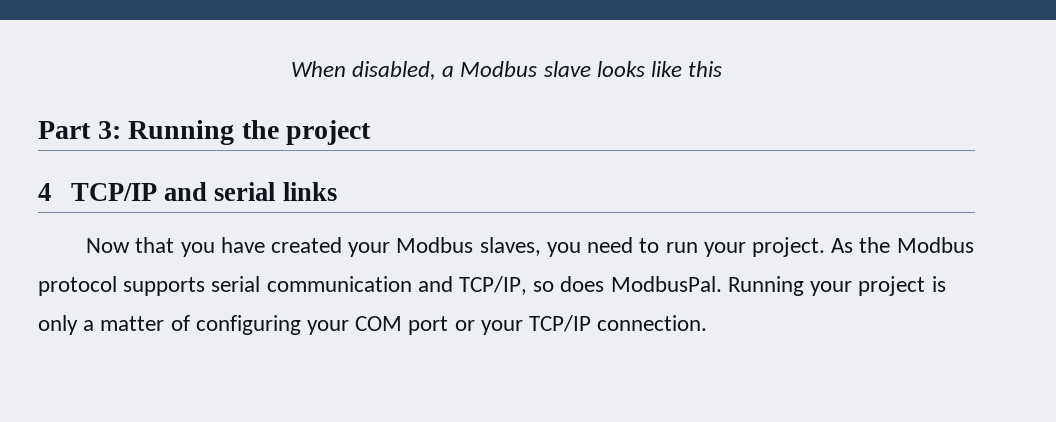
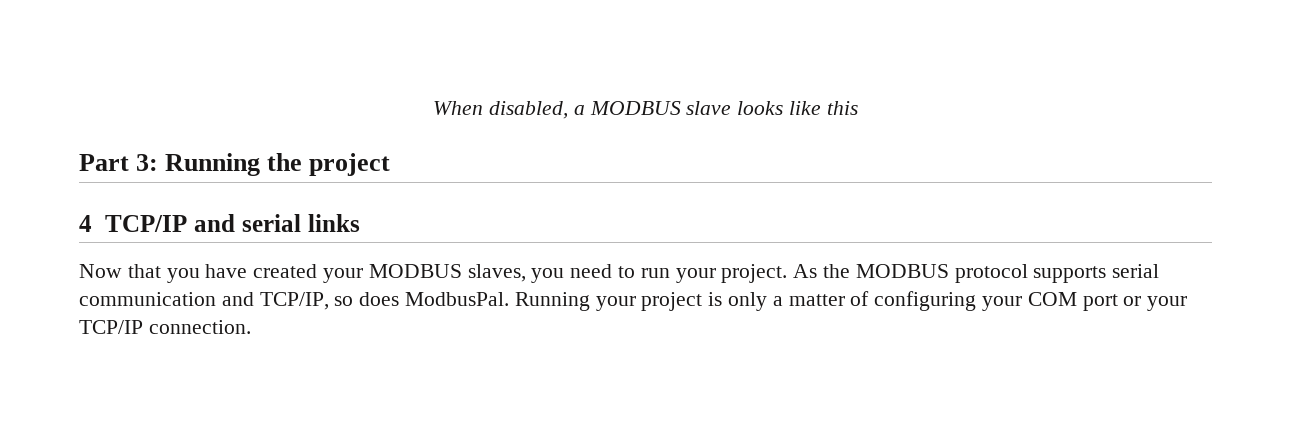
- When disabled, a Modbus slave looks like this
+ When disabled, a MODBUS slave looks like this
- Now that you have created your Modbus slaves, you need to run your project.
+ Now that you have created your MODBUS slaves, you need to run your project.
- As the Modbus protocol supports serial communication and TCP/IP, so does ModbusPal.
+ As the MODBUS protocol supports serial communication and TCP/IP, so does ModbusPal.

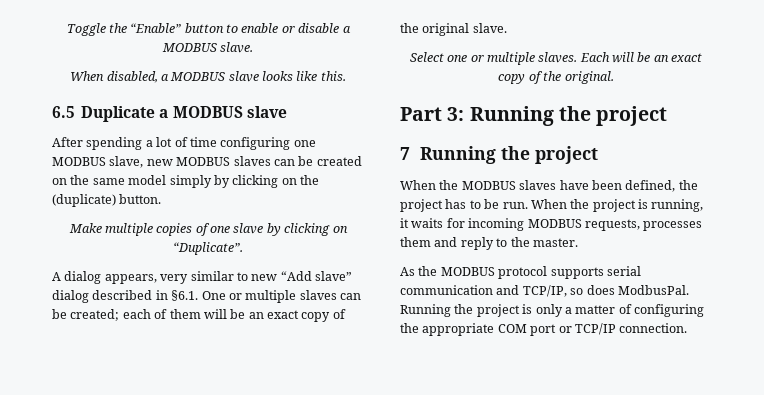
+ Toggle the “Enable” button to enable or disable a MODBUS slave.
- When disabled, a MODBUS slave looks like this
+ When disabled, a MODBUS slave looks like this.
+ 6.5 Duplicate a MODBUS slave
+ After spending a lot of time configuring one MODBUS slave, new MODBUS slaves can be created on the same model simply by clicking on the (duplicate) button.
+ Make multiple copies of one slave by clicking on “Duplicate”.
+ A dialog appears, very similar to new “Add slave” dialog described in §6.1. One or multiple slaves can be created; each of them will be an exact copy of the original slave.
+ Select one or multiple slaves. Each will be an exact copy of the original.
- 4 TCP/IP and serial links
- Now that you have created your MODBUS slaves, you need to run your project. As the MODBUS protocol supports serial communication and TCP/IP, so does ModbusPal.
+ 7 Running the project
+ When the MODBUS slaves have been defined, the project has to be run. When the project is running, it waits for incoming MODBUS requests, processes them and reply to the master.
+ As the MODBUS protocol supports serial communication and TCP/IP, so does ModbusPal.
- Running your project is only a matter of configuring your COM port or your TCP/IP connection.
+ Running the project is only a matter of configuring the appropriate COM port or TCP/IP connection.

